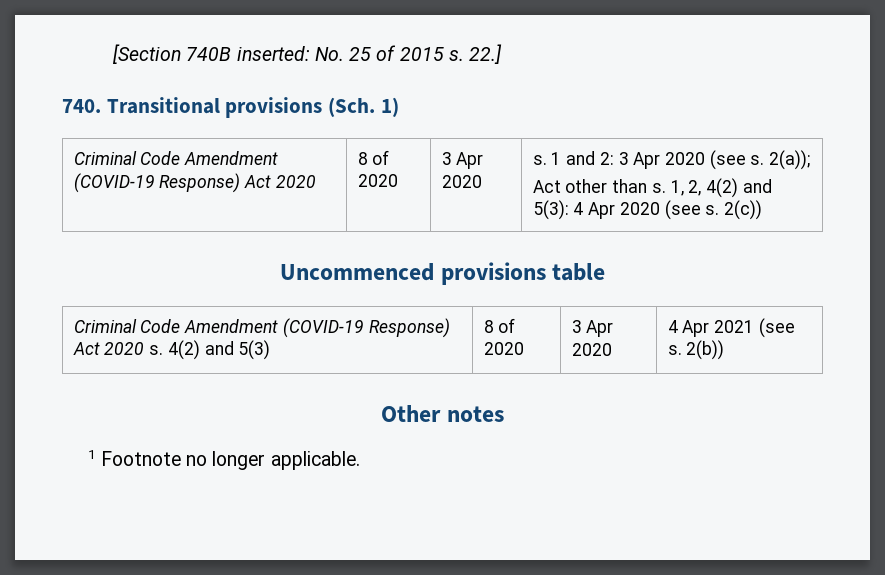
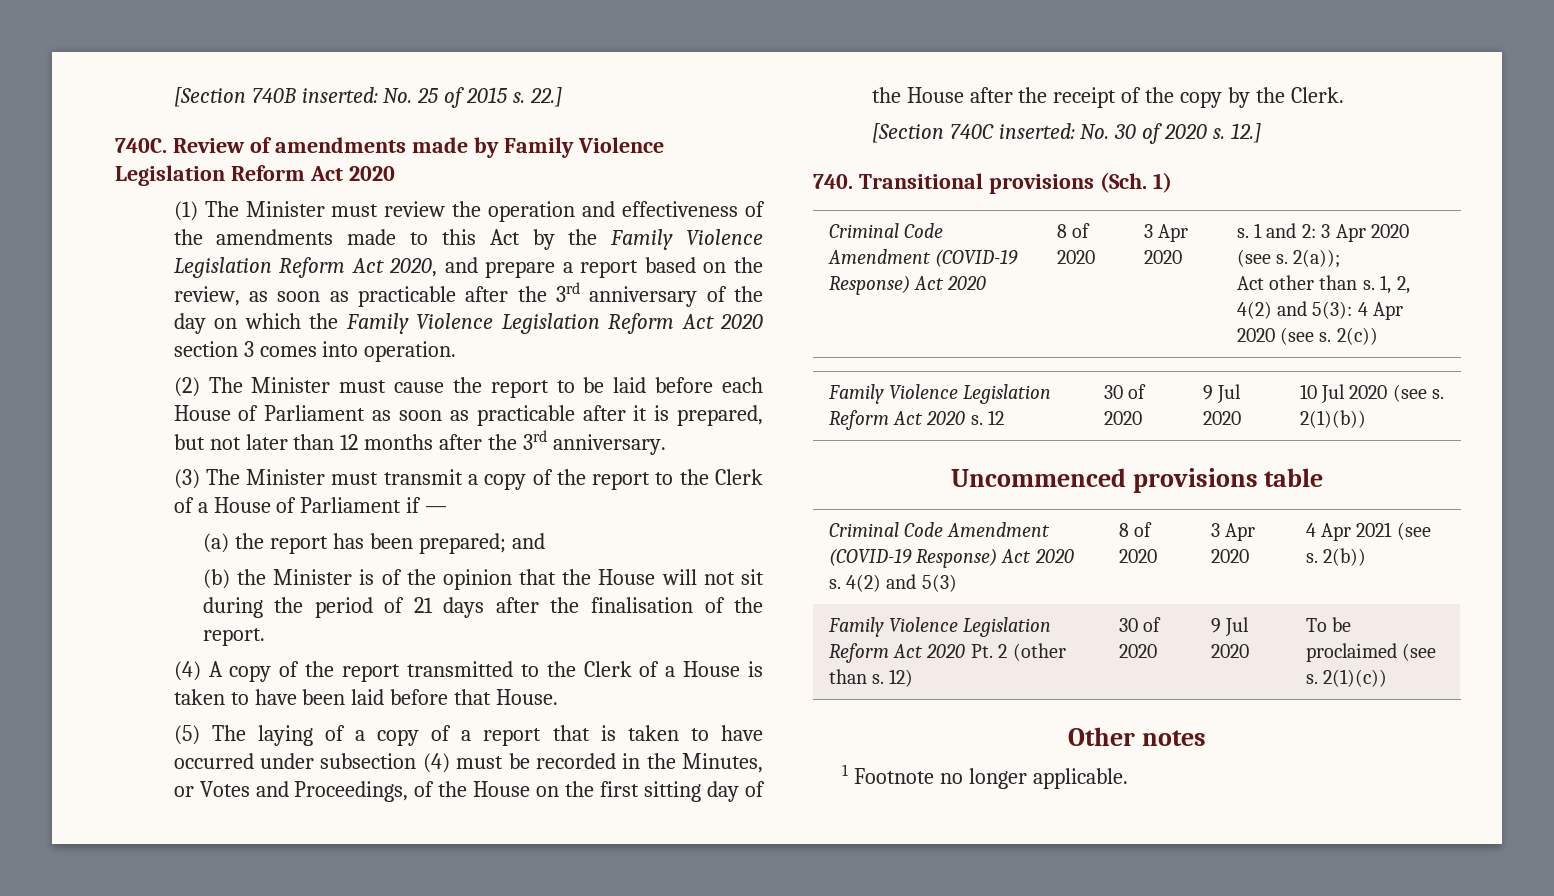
+ 740C. Review of amendments made by Family Violence Legislation Reform Act 2020
+ (1) The Minister must review the operation and effectiveness of the amendments made to this Act by the Family Violence Legislation Reform Act 2020, and prepare a report based on the review, as soon as practicable after the 3rd anniversary of the day on which the Family Violence Legislation Reform Act 2020 section 3 comes into operation.
+ (2) The Minister must cause the report to be laid before each House of Parliament as soon as practicable after it is prepared, but not later than 12 months after the 3rd anniversary.
+ (3) The Minister must transmit a copy of the report to the Clerk of a House of Parliament if —
+ (a) the report has been prepared; and
+ (b) the Minister is of the opinion that the House will not sit during the period of 21 days after the finalisation of the report.
+ (4) A copy of the report transmitted to the Clerk of a House is taken to have been laid before that House.
+ (5) The laying of a copy of a report that is taken to have occurred under subsection (4) must be recorded in the Minutes, or Votes and Proceedings, of the House on the first sitting day of the House after the receipt of the copy by the Clerk.
+ [Section 740C inserted: No. 30 of 2020 s. 12.]
+ Family Violence Legislation Reform Act 2020 s. 12 | 30 of 2020 | 9 Jul 2020 | 10 Jul 2020 (see s. 2(1)(b))
+ Family Violence Legislation Reform Act 2020 Pt. 2 (other than s. 12) | 30 of 2020 | 9 Jul 2020 | To be proclaimed (see s. 2(1)(c))

